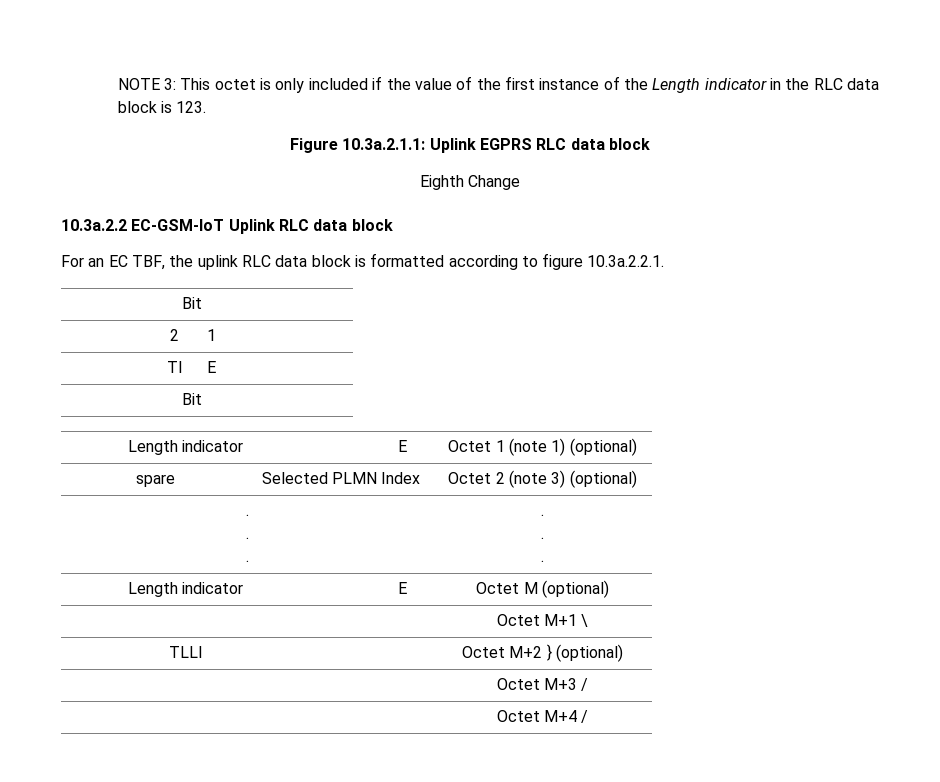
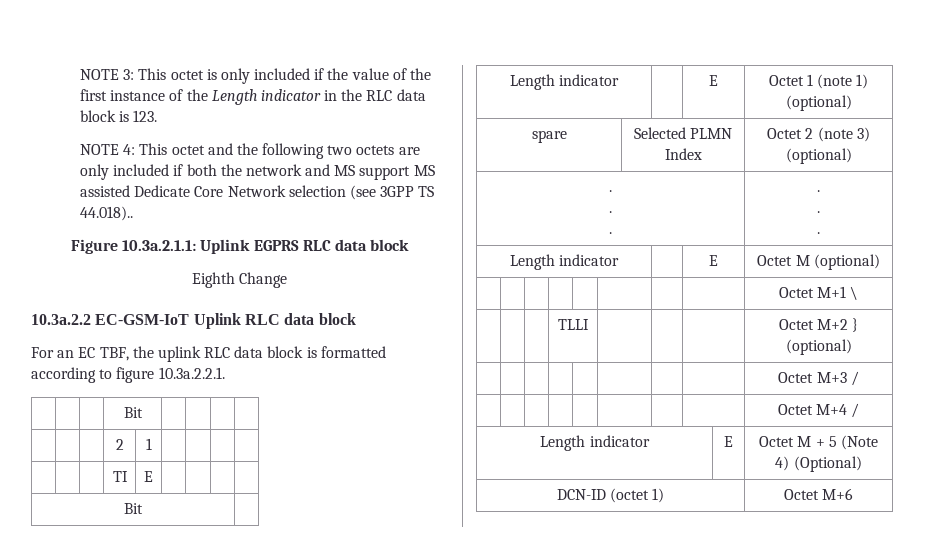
+ NOTE 4: This octet and the following two octets are only included if both the network and MS support MS assisted Dedicate Core Network selection (see 3GPP TS 44.018)..
+ Length indicator | E | Octet M + 5 (Note 4) (Optional)
+ DCN-ID (octet 1) | Octet M+6

